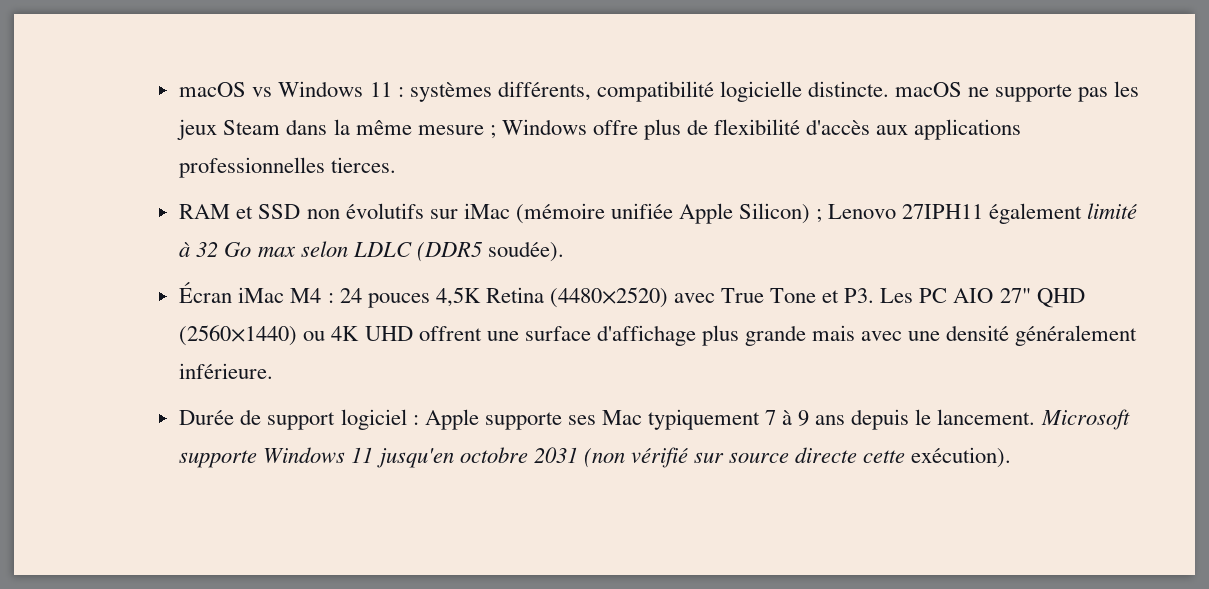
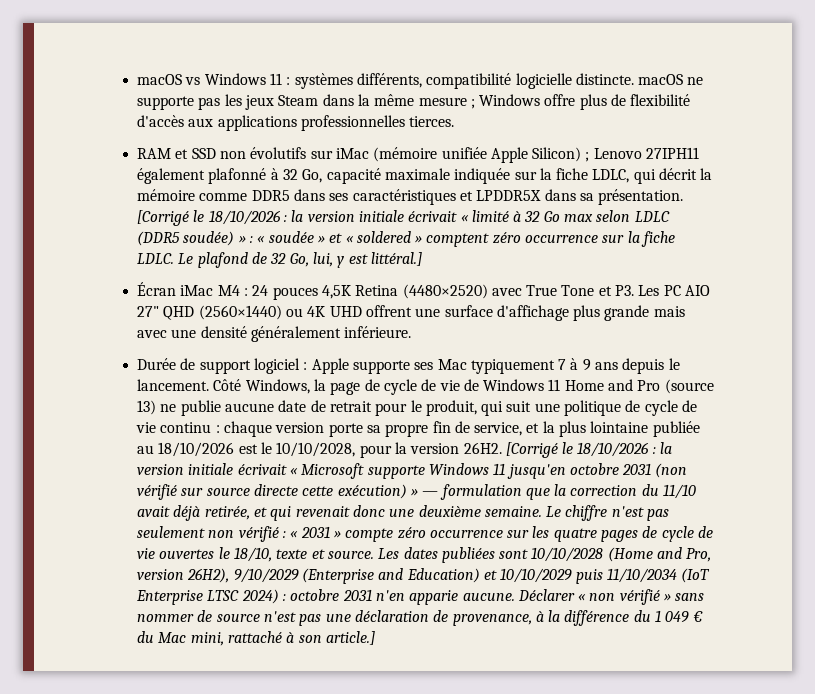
- RAM et SSD non évolutifs sur iMac (mémoire unifiée Apple Silicon) ; Lenovo 27IPH11 également limité à 32 Go max selon LDLC (DDR5 soudée).
+ RAM et SSD non évolutifs sur iMac (mémoire unifiée Apple Silicon) ; Lenovo 27IPH11 également plafonné à 32 Go, capacité maximale indiquée sur la fiche LDLC, qui décrit la mémoire comme DDR5 dans ses caractéristiques et LPDDR5X dans sa présentation. [Corrigé le 18/10/2026 : la version initiale écrivait « limité à 32 Go max selon LDLC (DDR5 soudée) » : « soudée » et « soldered » comptent zéro occurrence sur la fiche LDLC. Le plafond de 32 Go, lui, y est littéral.]
- Microsoft supporte Windows 11 jusqu'en octobre 2031 (non vérifié sur source directe cette exécution).
+ Côté Windows, la page de cycle de vie de Windows 11 Home and Pro (source 13) ne publie aucune date de retrait pour le produit, qui suit une politique de cycle de vie continu : chaque version porte sa propre fin de service, et la plus lointaine publiée au 18/10/2026 est le 10/10/2028, pour la version 26H2. [Corrigé le 18/10/2026 : la version initiale écrivait « Microsoft supporte Windows 11 jusqu'en octobre 2031 (non vérifié sur source directe cette exécution) » — formulation que la correction du 11/10 avait déjà retirée, et qui revenait donc une deuxième semaine. Le chiffre n'est pas seulement non vérifié : « 2031 » compte zéro occurrence sur les quatre pages de cycle de vie ouvertes le 18/10, texte et source. Les dates publiées sont 10/10/2028 (Home and Pro, version 26H2), 9/10/2029 (Enterprise and Education) et 10/10/2029 puis 11/10/2034 (IoT Enterprise LTSC 2024) : octobre 2031 n'en apparie aucune. Déclarer « non vérifié » sans nommer de source n'est pas une déclaration de provenance, à la différence du 1 049 € du Mac mini, rattaché à son article.]

